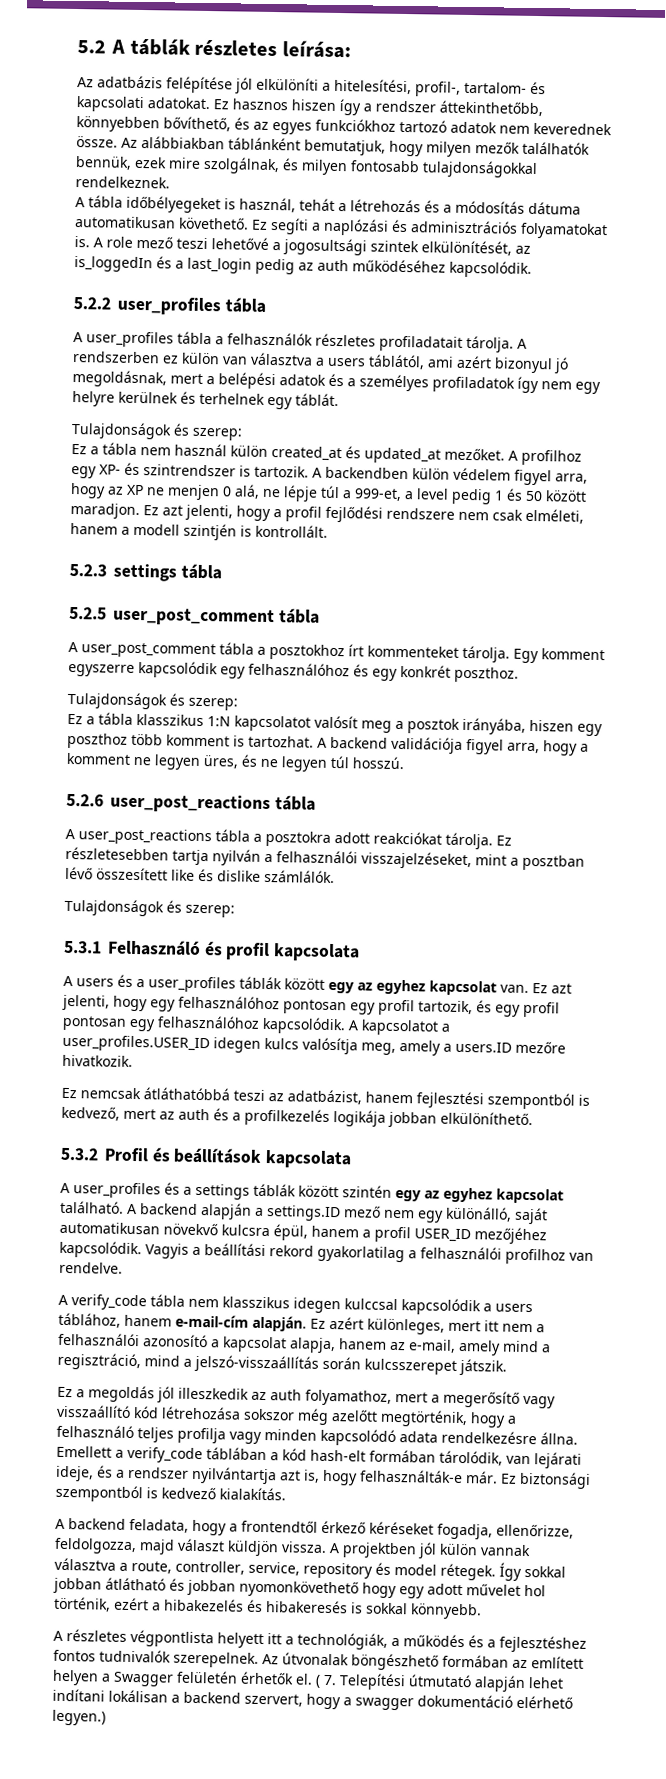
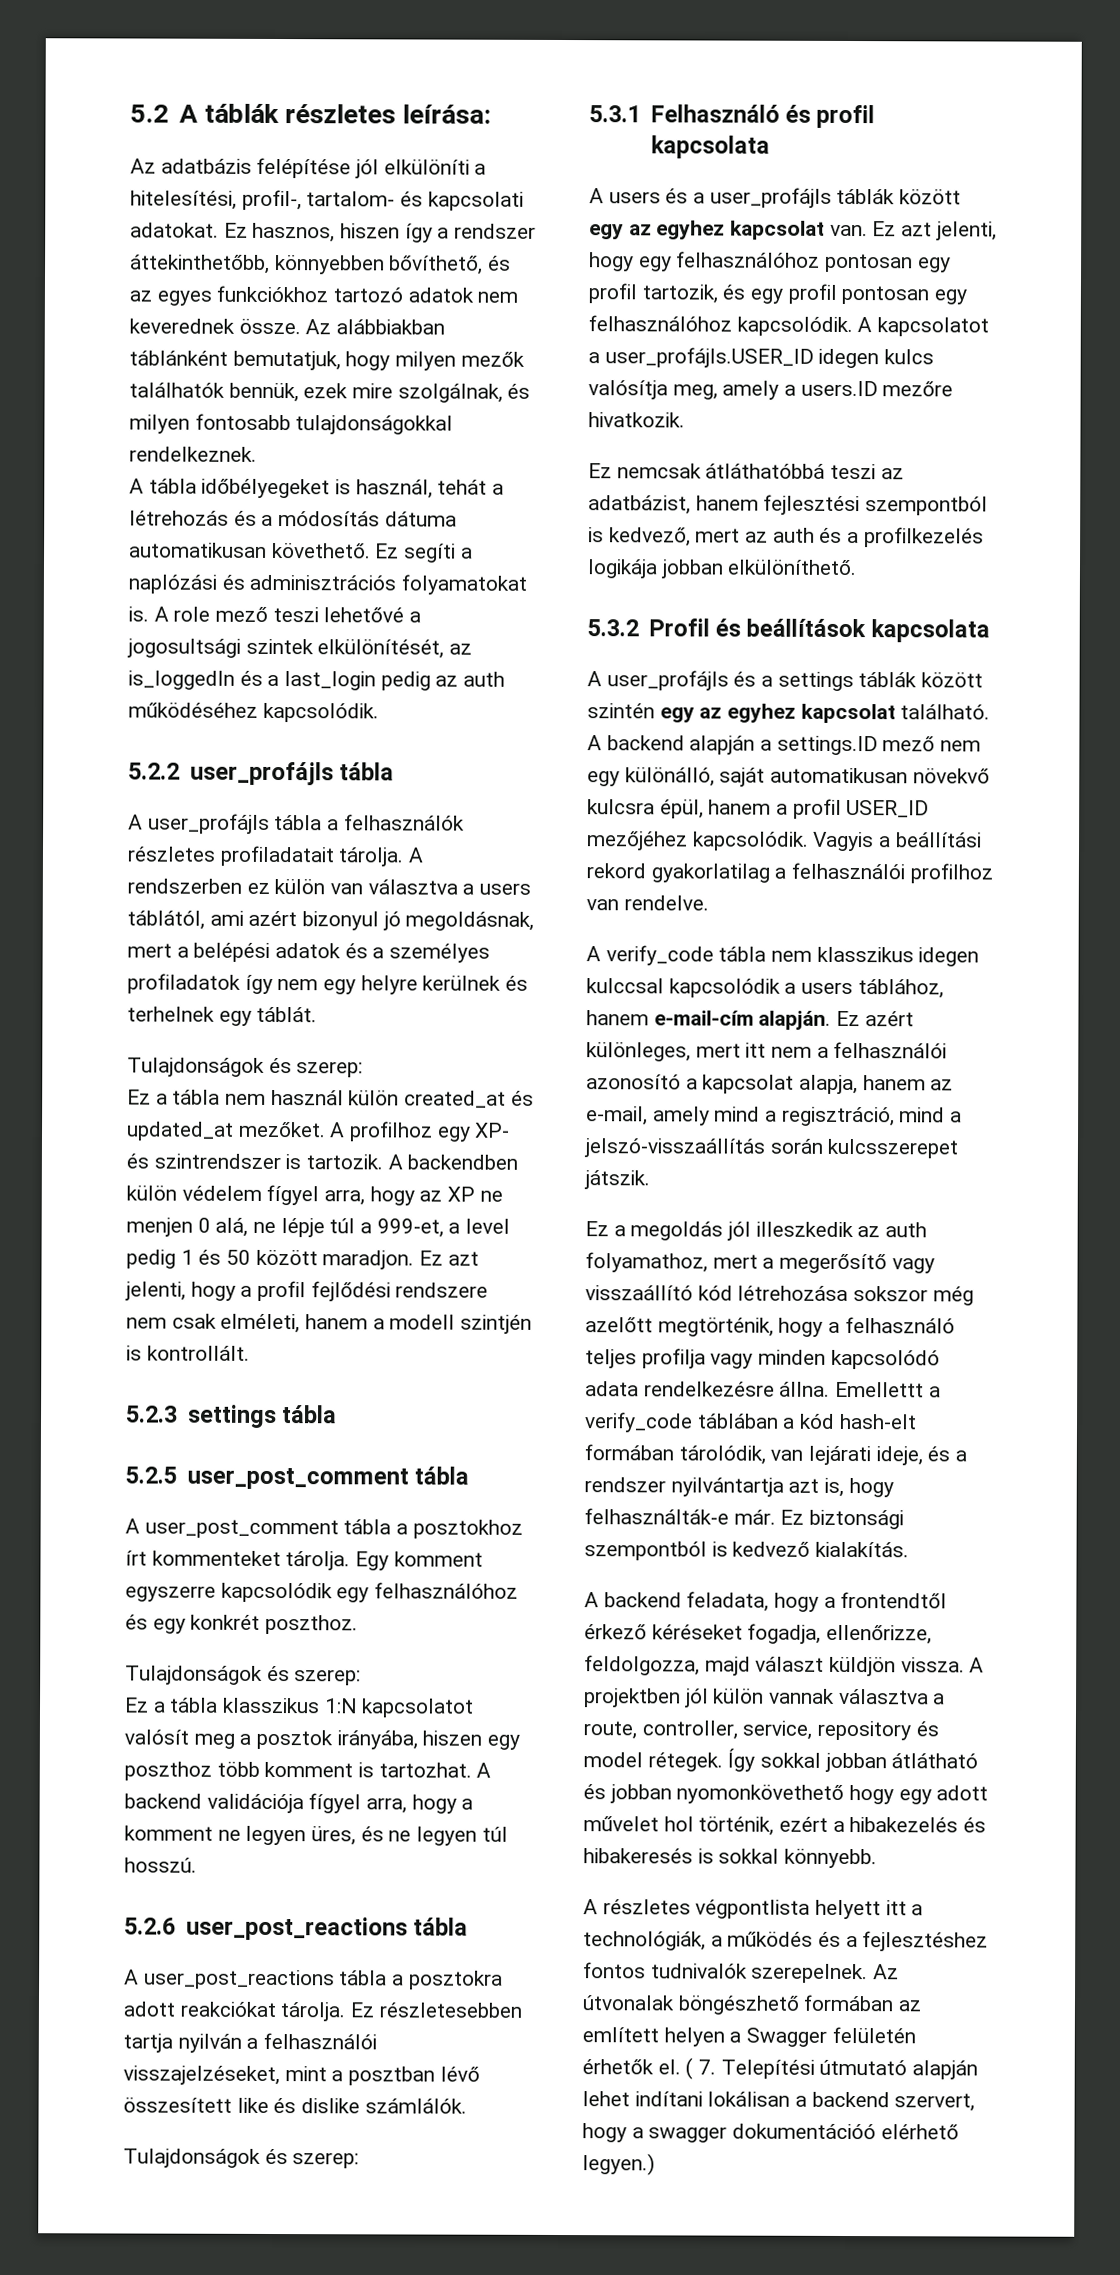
- Ez hasznos hiszen így a rendszer áttekinthetőbb, könnyebben bővíthető, és az egyes funkciókhoz tartozó adatok nem keverednek össze.
+ Ez hasznos, hiszen így a rendszer áttekinthetőbb, könnyebben bővíthető, és az egyes funkciókhoz tartozó adatok nem keverednek össze.
- 5.2.2 user_profiles tábla
- A user_profiles tábla a felhasználók részletes profiladatait tárolja.
+ 5.2.2 user_profájls tábla
+ A user_profájls tábla a felhasználók részletes profiladatait tárolja.
- A backendben külön védelem figyel arra, hogy az XP ne menjen 0 alá, ne lépje túl a 999-et, a level pedig 1 és 50 között maradjon.
+ A backendben külön védelem fígyel arra, hogy az XP ne menjen 0 alá, ne lépje túl a 999-et, a level pedig 1 és 50 között maradjon.
- A backend validációja figyel arra, hogy a komment ne legyen üres, és ne legyen túl hosszú.
+ A backend validációja fígyel arra, hogy a komment ne legyen üres, és ne legyen túl hosszú.
- A users és a user_profiles táblák között egy az egyhez kapcsolat van.
+ A users és a user_profájls táblák között egy az egyhez kapcsolat van.
- A kapcsolatot a user_profiles.USER_ID idegen kulcs valósítja meg, amely a users.ID mezőre hivatkozik.
+ A kapcsolatot a user_profájls.USER_ID idegen kulcs valósítja meg, amely a users.ID mezőre hivatkozik.
- A user_profiles és a settings táblák között szintén egy az egyhez kapcsolat található.
+ A user_profájls és a settings táblák között szintén egy az egyhez kapcsolat található.
- Emellett a verify_code táblában a kód hash-elt formában tárolódik, van lejárati ideje, és a rendszer nyilvántartja azt is, hogy felhasználták-e már.
+ Emellettt a verify_code táblában a kód hash-elt formában tárolódik, van lejárati ideje, és a rendszer nyilvántartja azt is, hogy felhasználták-e már.
- ( 7. Telepítési útmutató alapján lehet indítani lokálisan a backend szervert, hogy a swagger dokumentáció elérhető legyen.)
+ ( 7. Telepítési útmutató alapján lehet indítani lokálisan a backend szervert, hogy a swagger dokumentációó elérhető legyen.)

